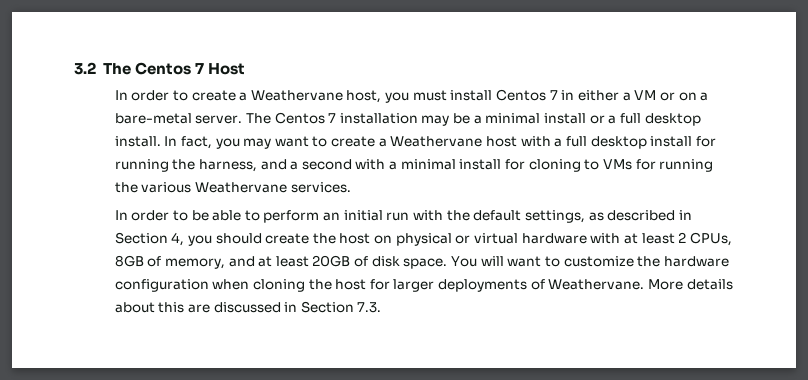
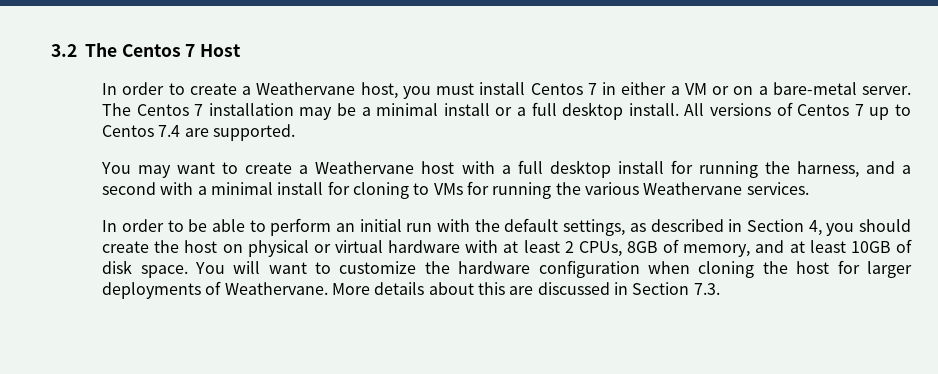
- In fact, you may want to create a Weathervane host with a full desktop install for running the harness, and a second with a minimal install for cloning to VMs for running the various Weathervane services.
+ All versions of Centos 7 up to Centos 7.4 are supported.
+ You may want to create a Weathervane host with a full desktop install for running the harness, and a second with a minimal install for cloning to VMs for running the various Weathervane services.
- In order to be able to perform an initial run with the default settings, as described in Section 4, you should create the host on physical or virtual hardware with at least 2 CPUs, 8GB of memory, and at least 20GB of disk space.
+ In order to be able to perform an initial run with the default settings, as described in Section 4, you should create the host on physical or virtual hardware with at least 2 CPUs, 8GB of memory, and at least 10GB of disk space.

